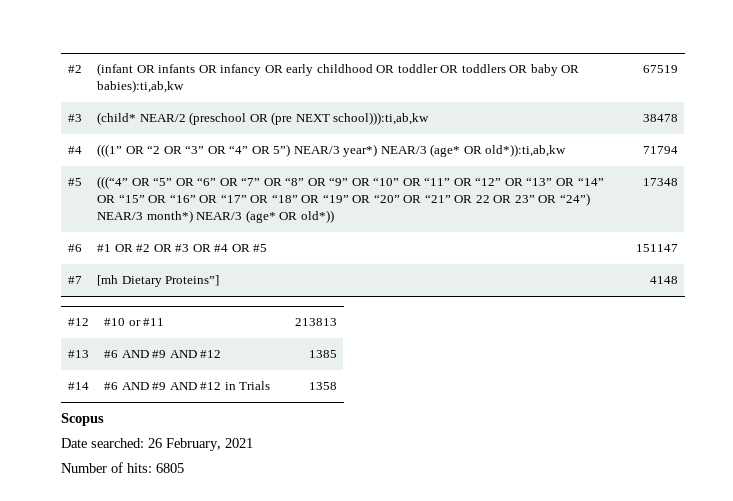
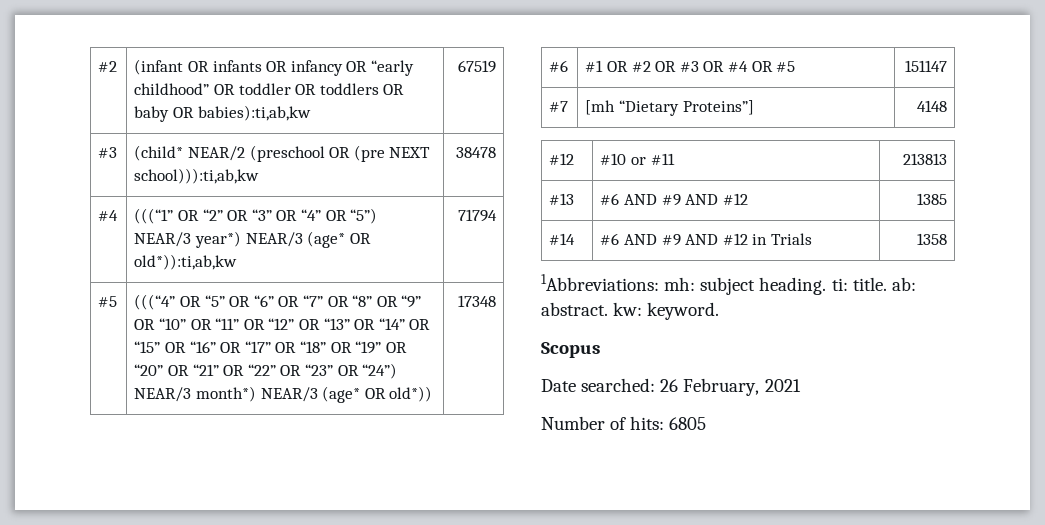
- #2 | (infant OR infants OR infancy OR early childhood OR toddler OR toddlers OR baby OR babies):ti,ab,kw | 67519
+ #2 | (infant OR infants OR infancy OR “early childhood” OR toddler OR toddlers OR baby OR babies):ti,ab,kw | 67519
- #4 | (((1” OR “2 OR “3” OR “4” OR 5”) NEAR/3 year*) NEAR/3 (age* OR old*)):ti,ab,kw | 71794
+ #4 | (((“1” OR “2” OR “3” OR “4” OR “5”) NEAR/3 year*) NEAR/3 (age* OR old*)):ti,ab,kw | 71794
- (((“4” OR “5” OR “6” OR “7” OR “8” OR “9” OR “10” OR “11” OR “12” OR “13” OR “14” OR “15” OR “16” OR “17” OR “18” OR “19” OR “20” OR “21” OR 22 OR 23” OR “24”) NEAR/3 month*) NEAR/3 (age* OR old*))
+ (((“4” OR “5” OR “6” OR “7” OR “8” OR “9” OR “10” OR “11” OR “12” OR “13” OR “14” OR “15” OR “16” OR “17” OR “18” OR “19” OR “20” OR “21” OR “22” OR “23” OR “24”) NEAR/3 month*) NEAR/3 (age* OR old*))
- #7 | [mh Dietary Proteins”] | 4148
+ #7 | [mh “Dietary Proteins”] | 4148
+ 1Abbreviations: mh: subject heading. ti: title. ab: abstract. kw: keyword.

